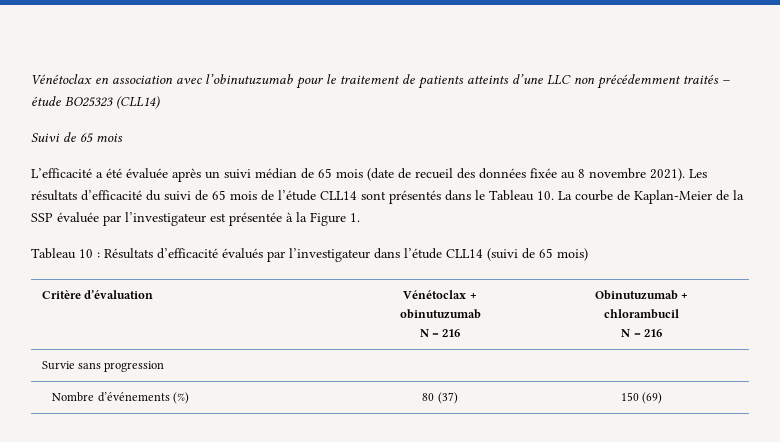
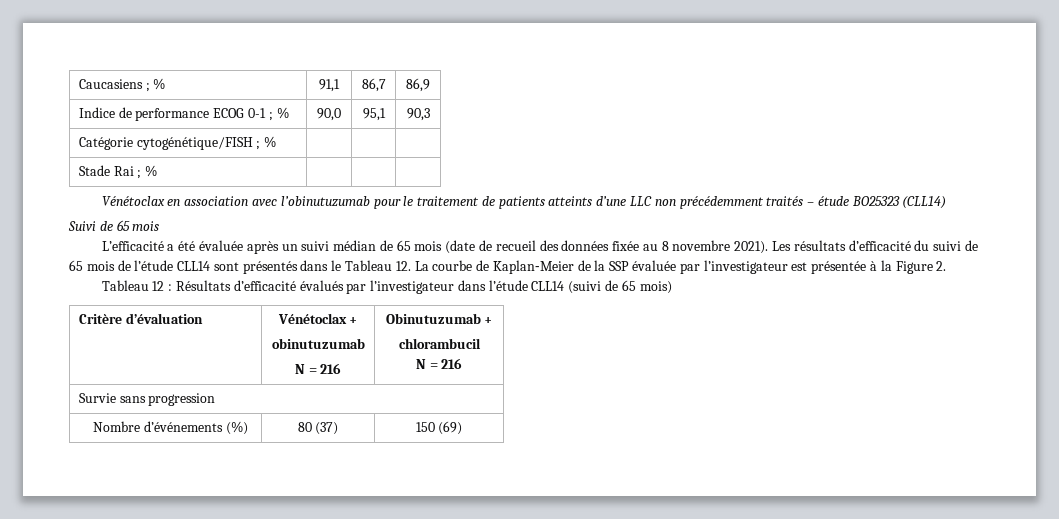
+ Caucasiens ; % | 91,1 | 86,7 | 86,9
+ Indice de performance ECOG 0-1 ; % | 90,0 | 95,1 | 90,3
+ Catégorie cytogénétique/FISH ; % | | |
+ Stade Rai ; % | | |
- Les résultats d’efficacité du suivi de 65 mois de l’étude CLL14 sont présentés dans le Tableau 10. La courbe de Kaplan‑Meier de la SSP évaluée par l’investigateur est présentée à la Figure 1.
- Tableau 10 : Résultats d’efficacité évalués par l’investigateur dans l’étude CLL14 (suivi de 65 mois)
+ Les résultats d’efficacité du suivi de 65 mois de l’étude CLL14 sont présentés dans le Tableau 12. La courbe de Kaplan‑Meier de la SSP évaluée par l’investigateur est présentée à la Figure 2.
+ Tableau 12 : Résultats d’efficacité évalués par l’investigateur dans l’étude CLL14 (suivi de 65 mois)

